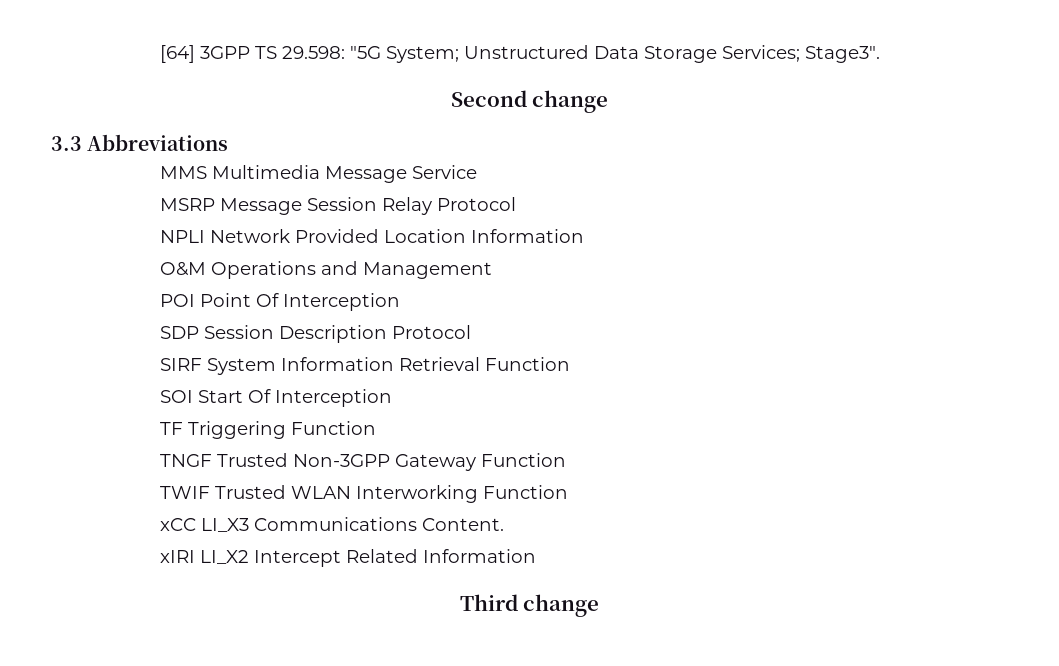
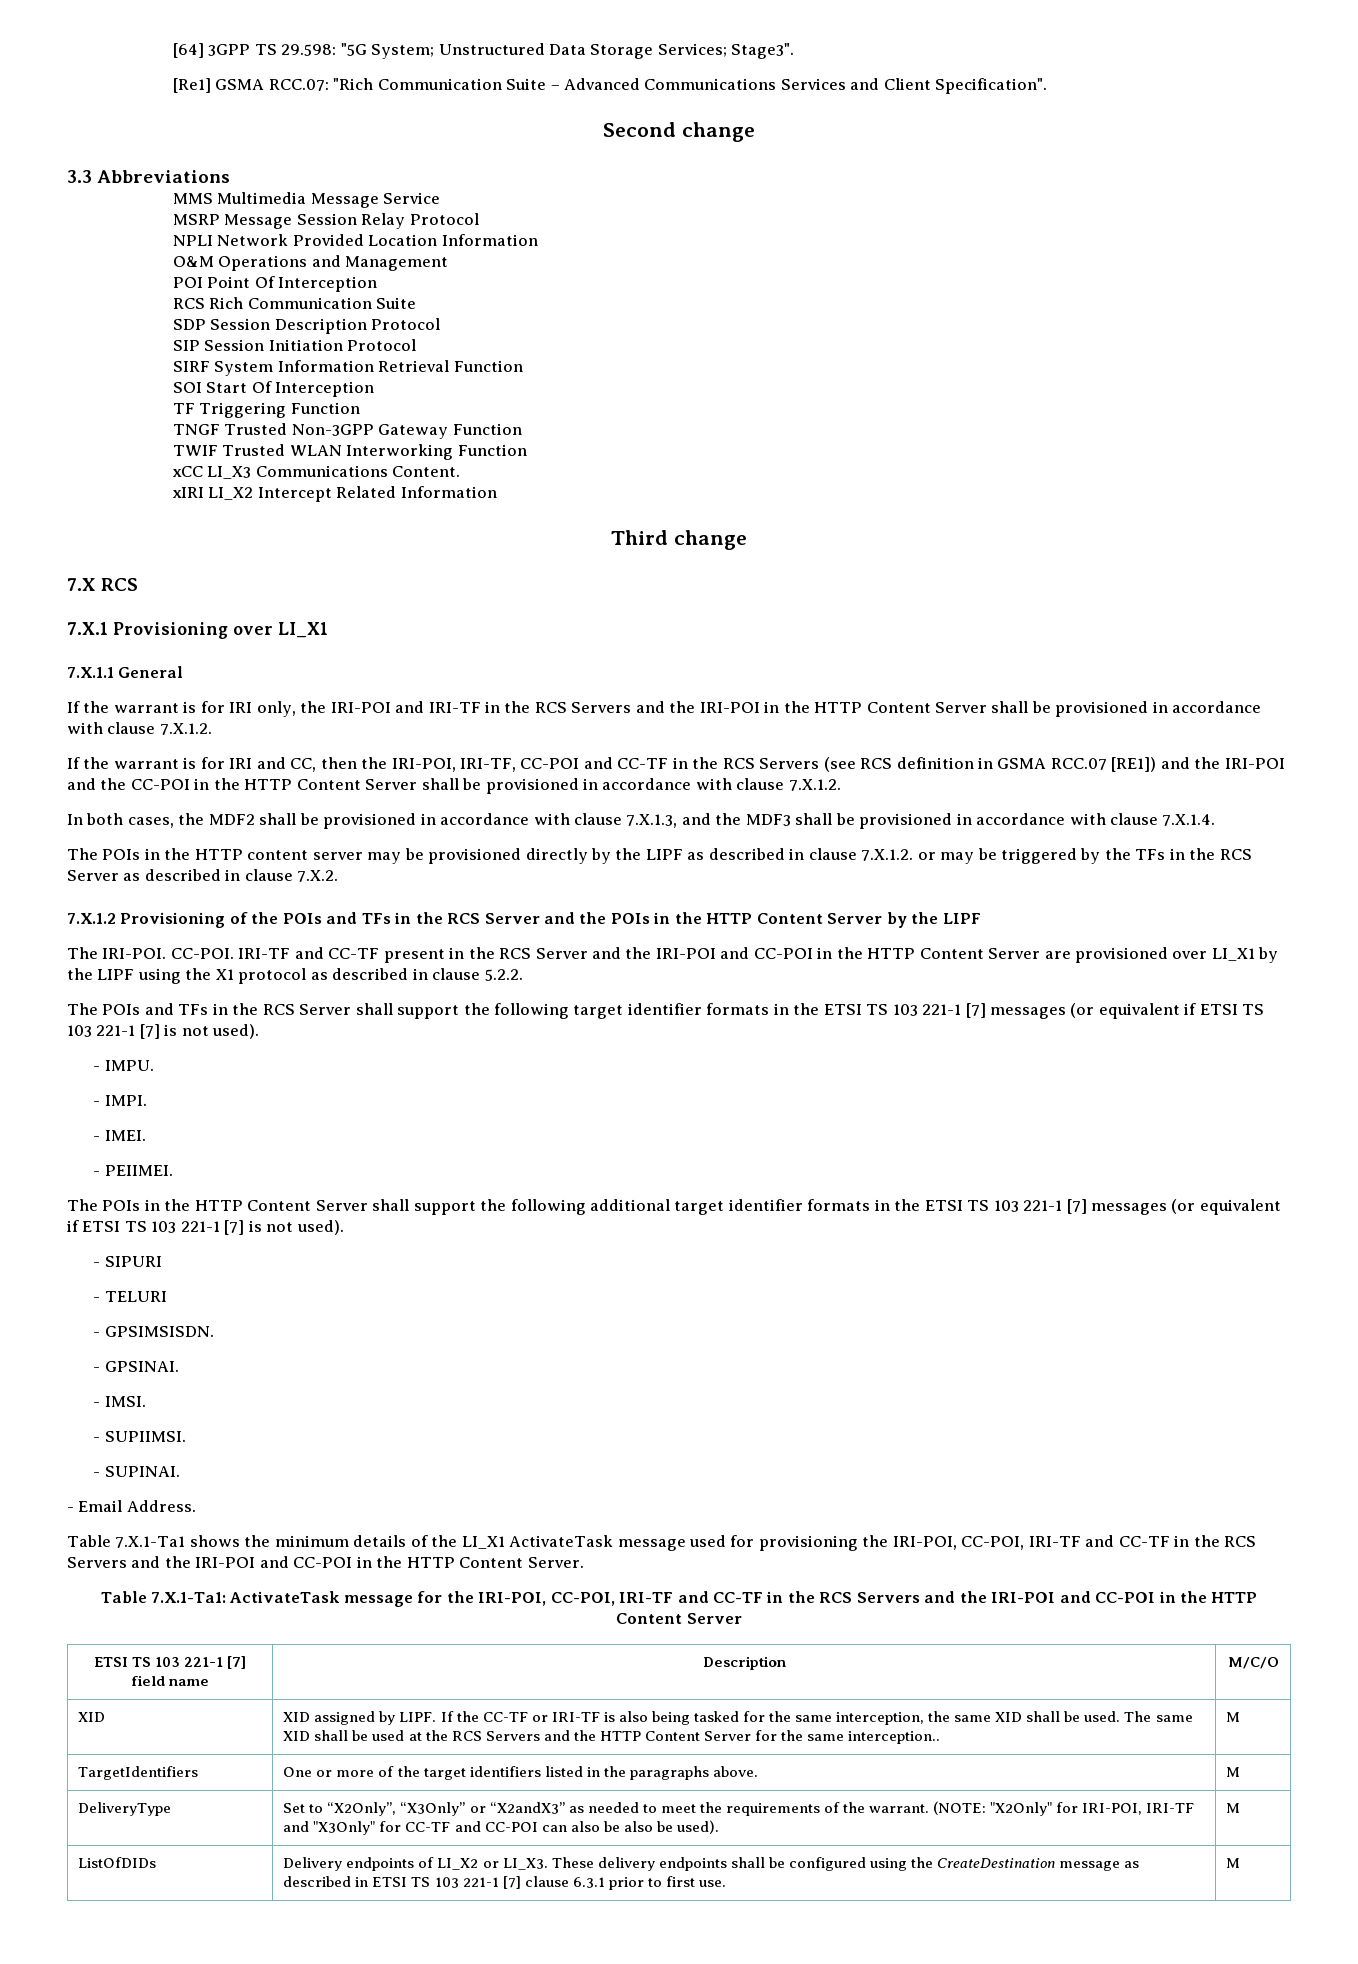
+ [Re1] GSMA RCC.07: "Rich Communication Suite – Advanced Communications Services and Client Specification".
+ RCS Rich Communication Suite
+ SIP Session Initiation Protocol
+ 7.X RCS
+ 7.X.1 Provisioning over LI_X1
+ 7.X.1.1 General
+ If the warrant is for IRI only, the IRI-POI and IRI-TF in the RCS Servers and the IRI-POI in the HTTP Content Server shall be provisioned in accordance with clause 7.X.1.2.
+ If the warrant is for IRI and CC, then the IRI-POI, IRI-TF, CC-POI and CC-TF in the RCS Servers (see RCS definition in GSMA RCC.07 [RE1]) and the IRI-POI and the CC-POI in the HTTP Content Server shall be provisioned in accordance with clause 7.X.1.2.
+ In both cases, the MDF2 shall be provisioned in accordance with clause 7.X.1.3, and the MDF3 shall be provisioned in accordance with clause 7.X.1.4.
+ The POIs in the HTTP content server may be provisioned directly by the LIPF as described in clause 7.X.1.2. or may be triggered by the TFs in the RCS Server as described in clause 7.X.2.
+ 7.X.1.2 Provisioning of the POIs and TFs in the RCS Server and the POIs in the HTTP Content Server by the LIPF
+ The IRI-POI. CC-POI. IRI-TF and CC-TF present in the RCS Server and the IRI-POI and CC-POI in the HTTP Content Server are provisioned over LI_X1 by the LIPF using the X1 protocol as described in clause 5.2.2.
+ The POIs and TFs in the RCS Server shall support the following target identifier formats in the ETSI TS 103 221-1 [7] messages (or equivalent if ETSI TS 103 221-1 [7] is not used).
+ - IMPU.
+ - IMPI.
+ - IMEI.
+ - PEIIMEI.
+ The POIs in the HTTP Content Server shall support the following additional target identifier formats in the ETSI TS 103 221-1 [7] messages (or equivalent if ETSI TS 103 221-1 [7] is not used).
+ - SIPURI
+ - TELURI
+ - GPSIMSISDN.
+ - GPSINAI.
+ - IMSI.
+ - SUPIIMSI.
+ - SUPINAI.
+ - Email Address.
+ Table 7.X.1-Ta1 shows the minimum details of the LI_X1 ActivateTask message used for provisioning the IRI-POI, CC-POI, IRI-TF and CC-TF in the RCS Servers and the IRI-POI and CC-POI in the HTTP Content Server.
+ Table 7.X.1-Ta1: ActivateTask message for the IRI-POI, CC-POI, IRI-TF and CC-TF in the RCS Servers and the IRI-POI and CC-POI in the HTTP Content Server
+ ETSI TS 103 221-1 [7] field name | Description | M/C/O
+ XID | XID assigned by LIPF. If the CC-TF or IRI-TF is also being tasked for the same interception, the same XID shall be used. The same XID shall be used at the RCS Servers and the HTTP Content Server for the same interception.. | M
+ TargetIdentifiers | One or more of the target identifiers listed in the paragraphs above. | M
+ DeliveryType | Set to “X2Only”, “X3Only” or “X2andX3” as needed to meet the requirements of the warrant. (NOTE: "X2Only" for IRI-POI, IRI-TF and "X3Only" for CC-TF and CC-POI can also be also be used). | M
+ ListOfDIDs | Delivery endpoints of LI_X2 or LI_X3. These delivery endpoints shall be configured using the CreateDestination message as described in ETSI TS 103 221-1 [7] clause 6.3.1 prior to first use. | M

